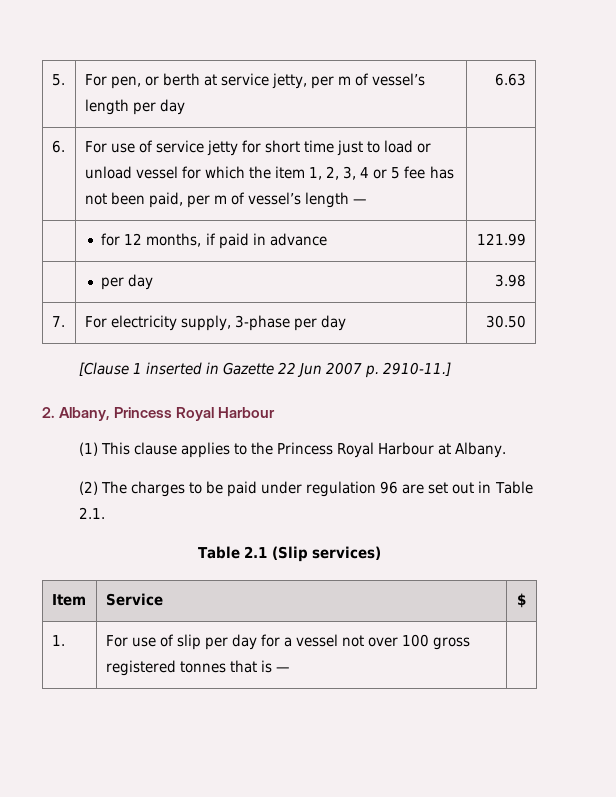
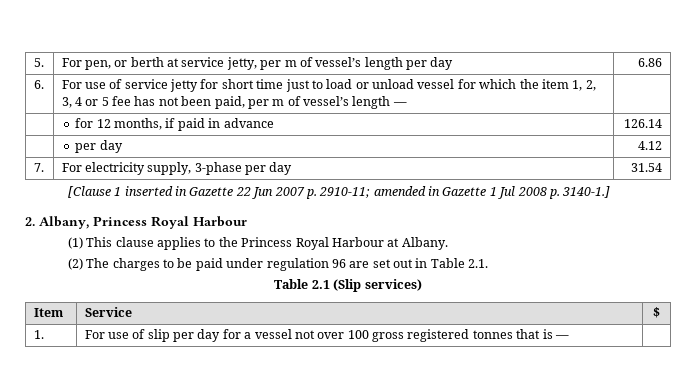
- 5. | For pen, or berth at service jetty, per m of vessel’s length per day | 6.63
+ 5. | For pen, or berth at service jetty, per m of vessel’s length per day | 6.86
- | for 12 months, if paid in advance | 121.99
- | per day | 3.98
+ | for 12 months, if paid in advance | 126.14
+ | per day | 4.12
- 7. | For electricity supply, 3-phase per day | 30.50
+ 7. | For electricity supply, 3-phase per day | 31.54
- [Clause 1 inserted in Gazette 22 Jun 2007 p. 2910-11.]
+ [Clause 1 inserted in Gazette 22 Jun 2007 p. 2910-11; amended in Gazette 1 Jul 2008 p. 3140-1.]

